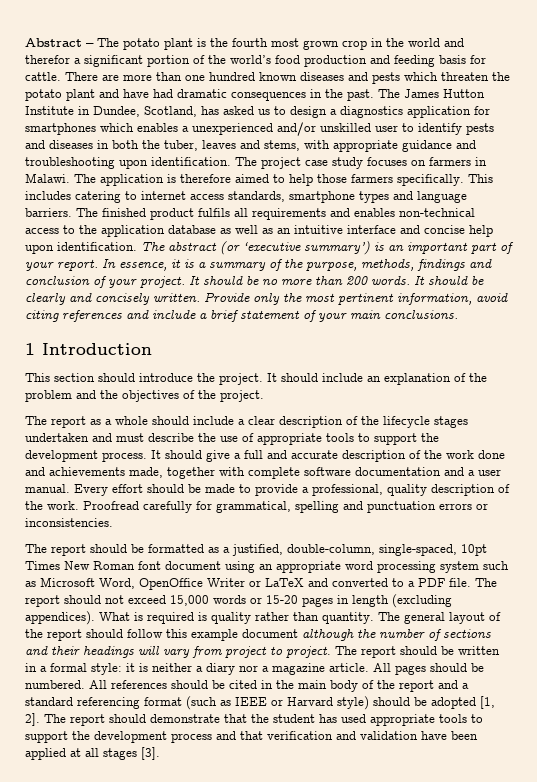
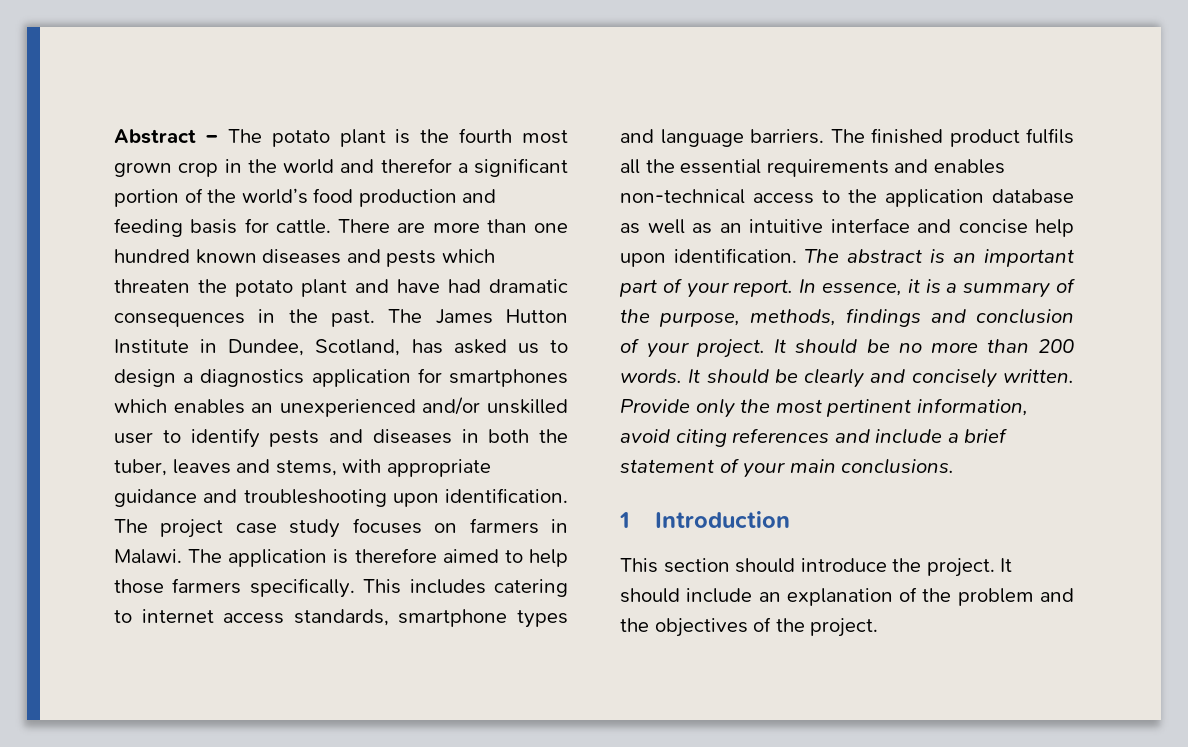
- The James Hutton Institute in Dundee, Scotland, has asked us to design a diagnostics application for smartphones which enables a unexperienced and/or unskilled user to identify pests and diseases in both the tuber, leaves and stems, with appropriate guidance and troubleshooting upon identification.
+ The James Hutton Institute in Dundee, Scotland, has asked us to design a diagnostics application for smartphones which enables an unexperienced and/or unskilled user to identify pests and diseases in both the tuber, leaves and stems, with appropriate guidance and troubleshooting upon identification.
- The finished product fulfils all requirements and enables non-technical access to the application database as well as an intuitive interface and concise help upon identification.
+ The finished product fulfils all the essential requirements and enables non-technical access to the application database as well as an intuitive interface and concise help upon identification.
- The abstract (or ‘executive summary’) is an important part of your report.
+ The abstract is an important part of your report.
- The report as a whole should include a clear description of the lifecycle stages undertaken and must describe the use of appropriate tools to support the development process. It should give a full and accurate description of the work done and achievements made, together with complete software documentation and a user manual. Every effort should be made to provide a professional, quality description of the work. Proofread carefully for grammatical, spelling and punctuation errors or inconsistencies.
- The report should be formatted as a justified, double-column, single-spaced, 10pt Times New Roman font document using an appropriate word processing system such as Microsoft Word, OpenOffice Writer or LaTeX and converted to a PDF file. The report should not exceed 15,000 words or 15-20 pages in length (excluding appendices). What is required is quality rather than quantity. The general layout of the report should follow this example document although the number of sections and their headings will vary from project to project. The report should be written in a formal style: it is neither a diary nor a magazine article. All pages should be numbered. All references should be cited in the main body of the report and a standard referencing format (such as IEEE or Harvard style) should be adopted [1, 2]. The report should demonstrate that the student has used appropriate tools to support the development process and that verification and validation have been applied at all stages [3].

